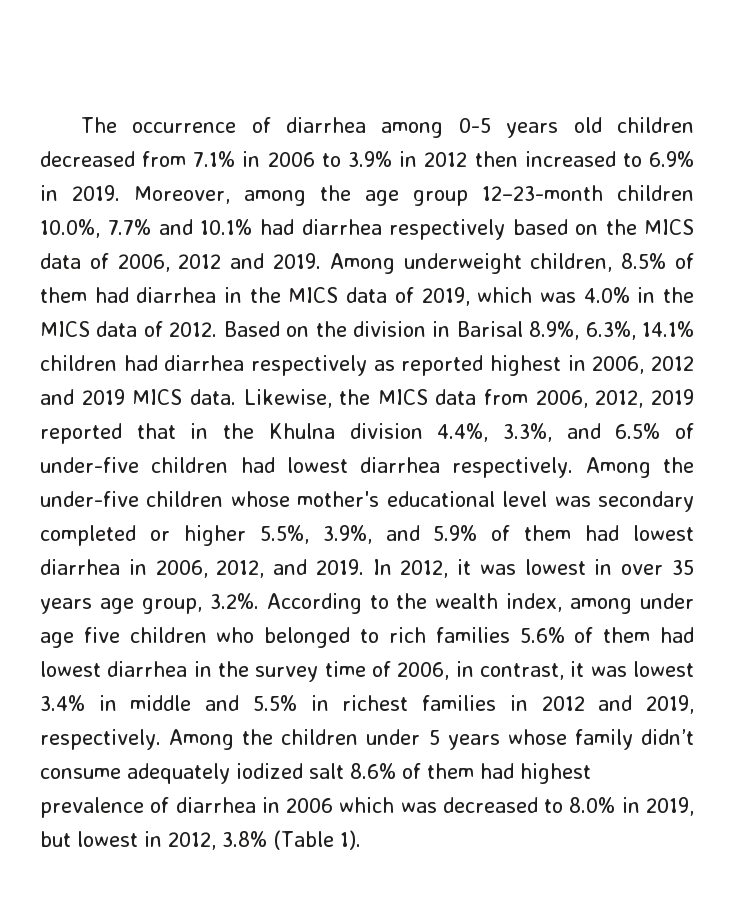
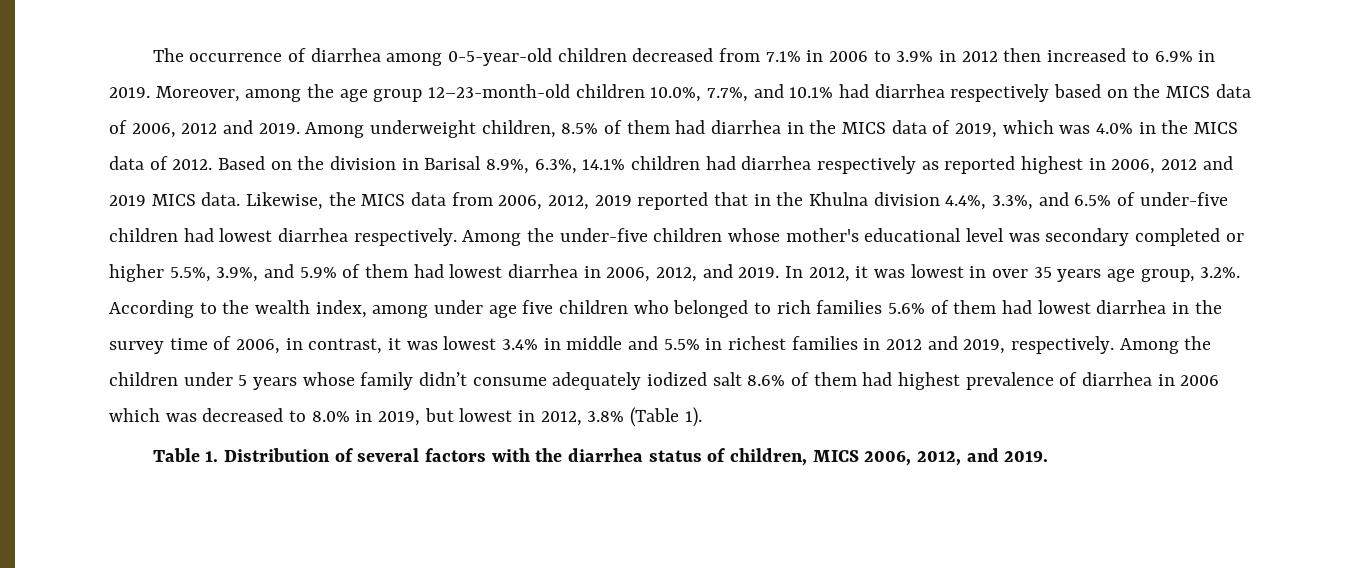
- The occurrence of diarrhea among 0-5 years old children decreased from 7.1% in 2006 to 3.9% in 2012 then increased to 6.9% in 2019.
+ The occurrence of diarrhea among 0-5-year-old children decreased from 7.1% in 2006 to 3.9% in 2012 then increased to 6.9% in 2019.
- Moreover, among the age group 12–23-month children 10.0%, 7.7% and 10.1% had diarrhea respectively based on the MICS data of 2006, 2012 and 2019.
+ Moreover, among the age group 12–23-month-old children 10.0%, 7.7%, and 10.1% had diarrhea respectively based on the MICS data of 2006, 2012 and 2019.
+ Table 1. Distribution of several factors with the diarrhea status of children, MICS 2006, 2012, and 2019.

